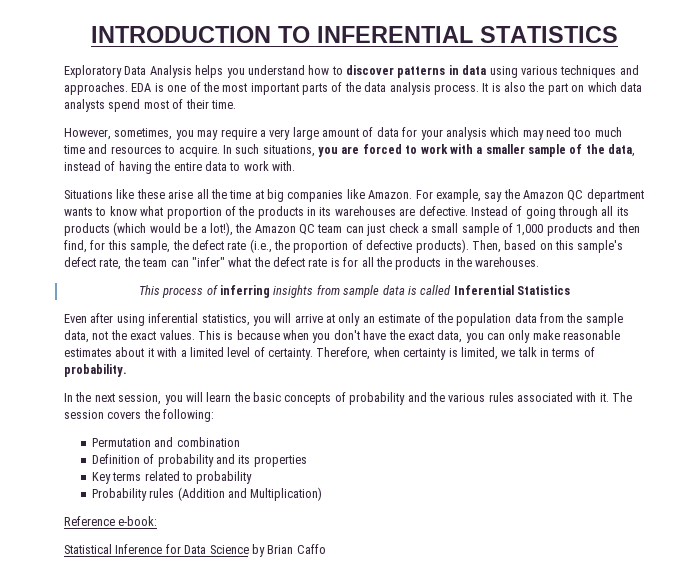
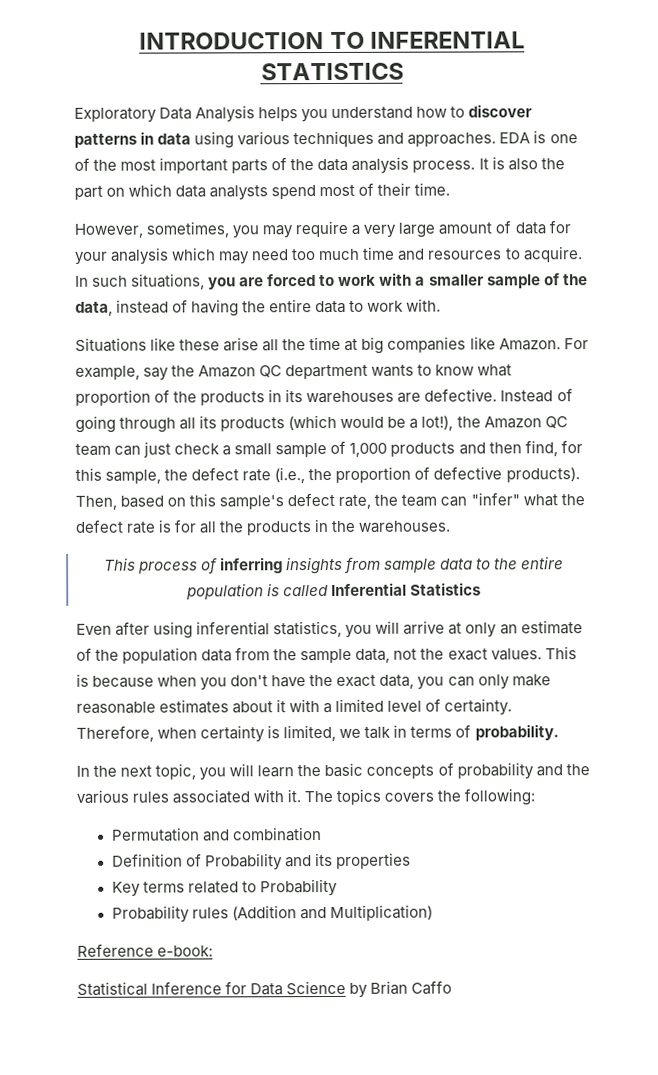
- This process of inferring insights from sample data is called Inferential Statistics
+ This process of inferring insights from sample data to the entire population is called Inferential Statistics
- In the next session, you will learn the basic concepts of probability and the various rules associated with it.
+ In the next topic, you will learn the basic concepts of probability and the various rules associated with it.
- The session covers the following:
+ The topics covers the following:
- Definition of probability and its properties
+ Definition of Probability and its properties
- Key terms related to probability
+ Key terms related to Probability

